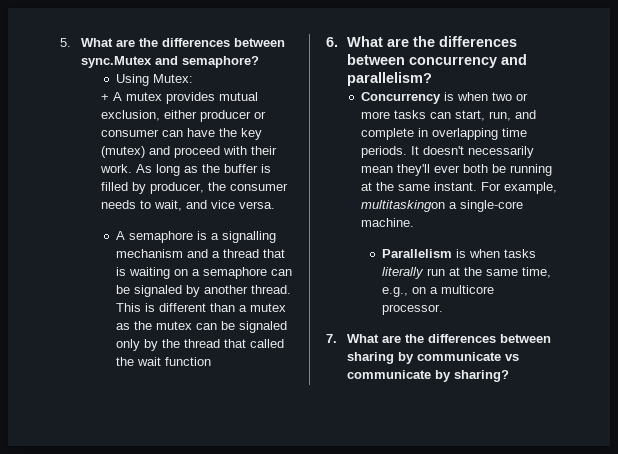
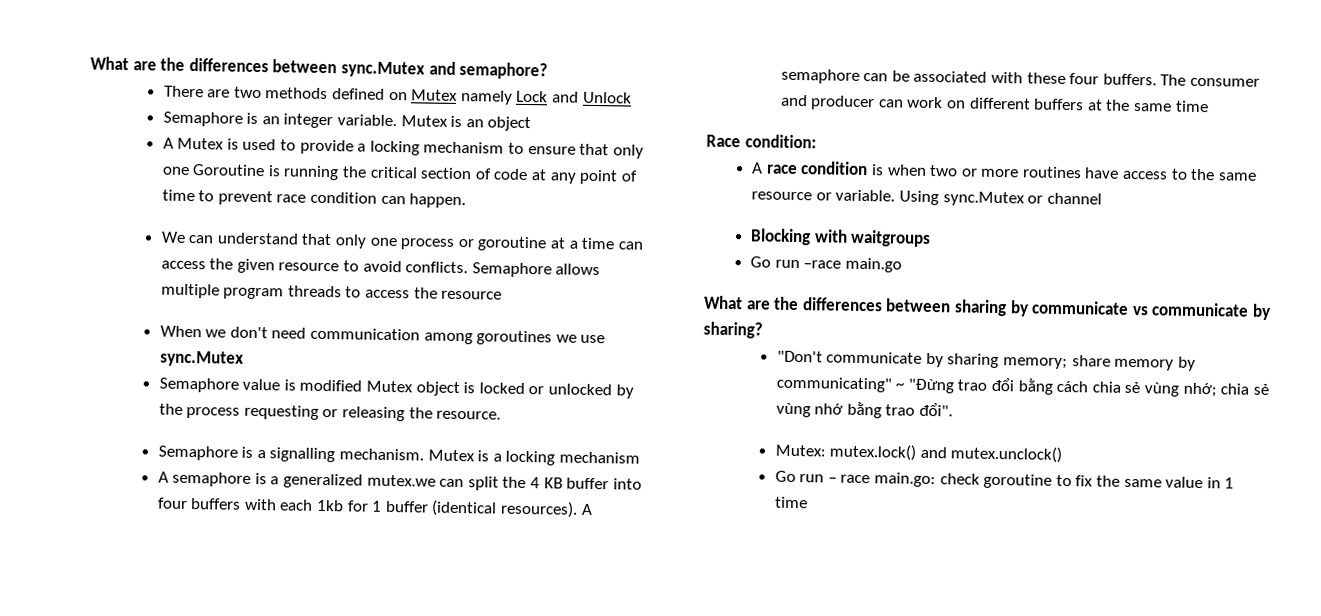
- 5. What are the differences between sync.Mutex and semaphore?
+ What are the differences between sync.Mutex and semaphore?
- Using Mutex:
- + A mutex provides mutual exclusion, either producer or consumer can have the key (mutex) and proceed with their work. As long as the buffer is filled by producer, the consumer needs to wait, and vice versa.
- A semaphore is a signalling mechanism and a thread that is waiting on a semaphore can be signaled by another thread. This is different than a mutex as the mutex can be signaled only by the thread that called the wait function
- 6. What are the differences between concurrency and parallelism?
- Concurrency is when two or more tasks can start, run, and complete in overlapping time periods. It doesn't necessarily mean they'll ever both be running at the same instant. For example, multitaskingon a single-core machine.
- Parallelism is when tasks literally run at the same time, e.g., on a multicore processor.
- 7. What are the differences between sharing by communicate vs communicate by sharing?
+ There are two methods defined on Mutex namely Lock and Unlock
+ Semaphore is an integer variable. Mutex is an object
+ A Mutex is used to provide a locking mechanism to ensure that only one Goroutine is running the critical section of code at any point of time to prevent race condition can happen.
+ We can understand that only one process or goroutine at a time can access the given resource to avoid conflicts. Semaphore allows multiple program threads to access the resource
+ When we don't need communication among goroutines we use sync.Mutex
+ Semaphore value is modified Mutex object is locked or unlocked by the process requesting or releasing the resource.
+ Semaphore is a signalling mechanism. Mutex is a locking mechanism
+ A semaphore is a generalized mutex.we can split the 4 KB buffer into four buffers with each 1kb for 1 buffer (identical resources). A semaphore can be associated with these four buffers. The consumer and producer can work on different buffers at the same time
+ Race condition:
+ A race condition is when two or more routines have access to the same resource or variable. Using sync.Mutex or channel
+ Blocking with waitgroups
+ Go run –race main.go
+ What are the differences between sharing by communicate vs communicate by sharing?
+ "Don't communicate by sharing memory; share memory by communicating" ~ "Đừng trao đổi bằng cách chia sẻ vùng nhớ; chia sẻ vùng nhớ bằng trao đổi".
+ Mutex: mutex.lock() and mutex.unclock()
+ Go run – race main.go: check goroutine to fix the same value in 1 time

